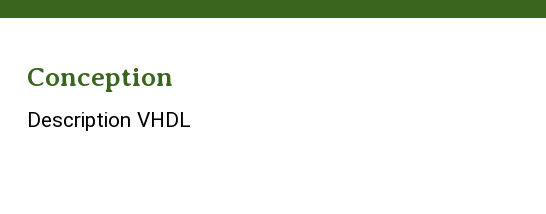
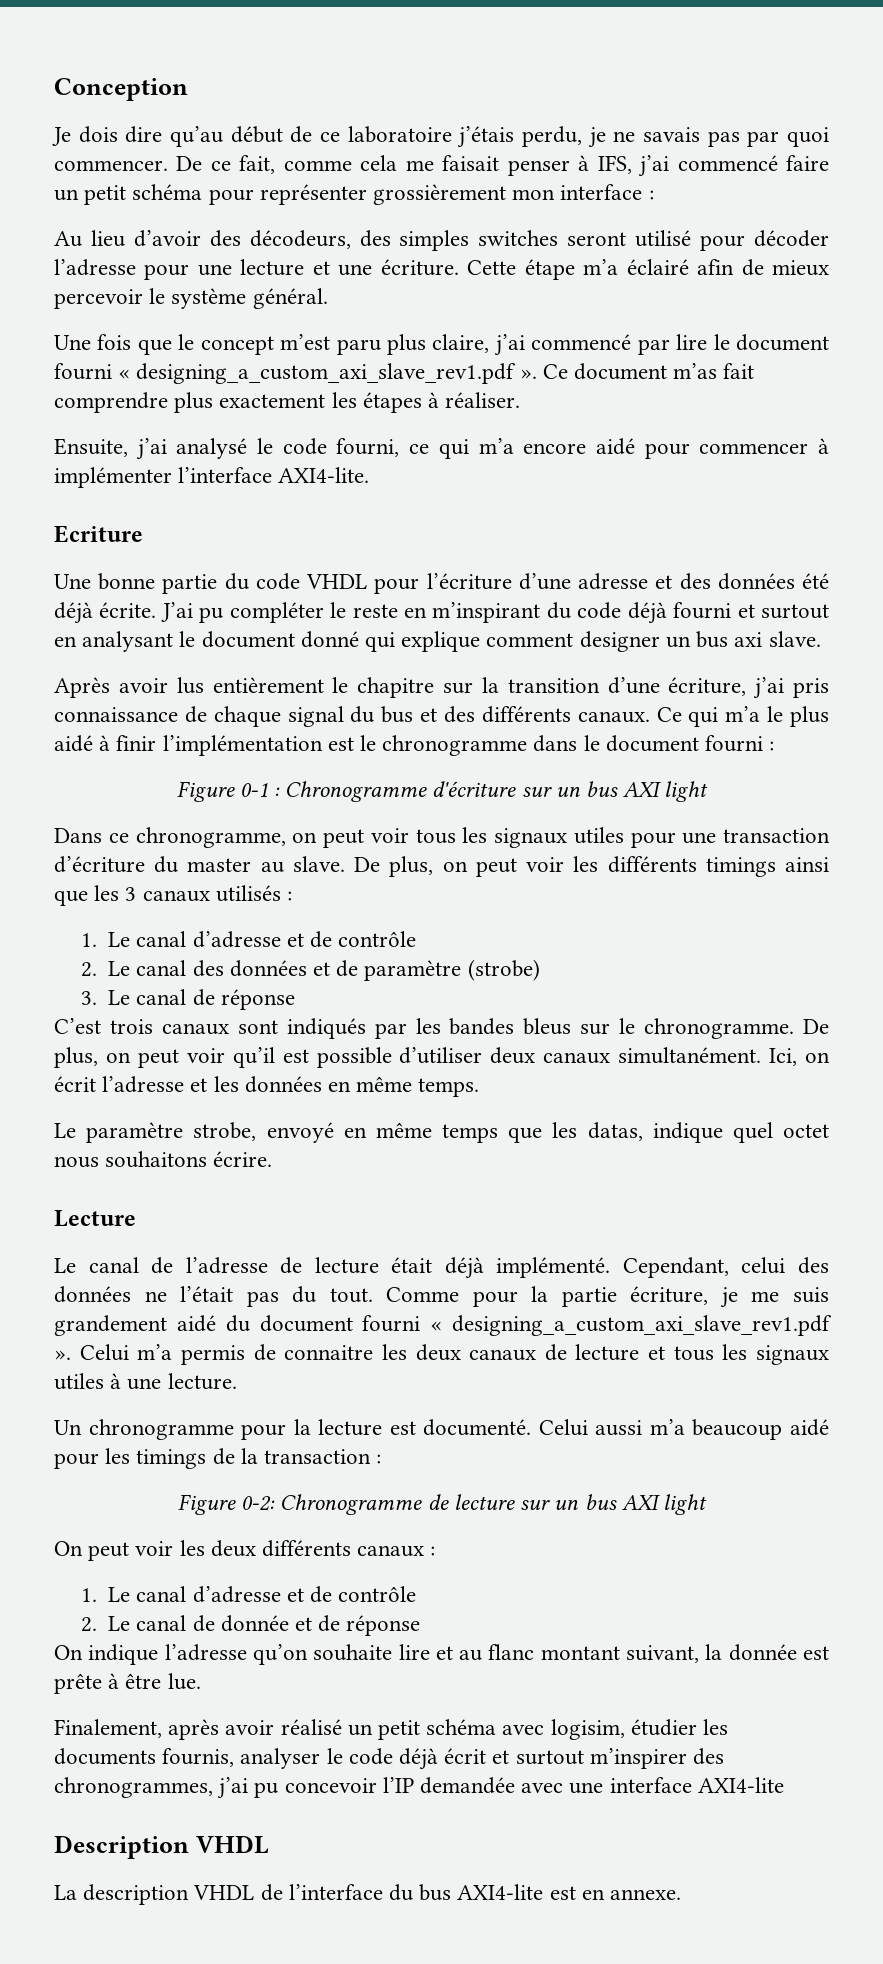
+ Je dois dire qu’au début de ce laboratoire j’étais perdu, je ne savais pas par quoi commencer. De ce fait, comme cela me faisait penser à IFS, j’ai commencé faire un petit schéma pour représenter grossièrement mon interface :
+ Au lieu d’avoir des décodeurs, des simples switches seront utilisé pour décoder l’adresse pour une lecture et une écriture. Cette étape m’a éclairé afin de mieux percevoir le système général.
+ Une fois que le concept m’est paru plus claire, j’ai commencé par lire le document fourni « designing_a_custom_axi_slave_rev1.pdf ». Ce document m’as fait comprendre plus exactement les étapes à réaliser.
+ Ensuite, j’ai analysé le code fourni, ce qui m’a encore aidé pour commencer à implémenter l’interface AXI4-lite.
+ Ecriture
+ Une bonne partie du code VHDL pour l’écriture d’une adresse et des données été déjà écrite. J’ai pu compléter le reste en m’inspirant du code déjà fourni et surtout en analysant le document donné qui explique comment designer un bus axi slave.
+ Après avoir lus entièrement le chapitre sur la transition d’une écriture, j’ai pris connaissance de chaque signal du bus et des différents canaux. Ce qui m’a le plus aidé à finir l’implémentation est le chronogramme dans le document fourni :
+ Figure 0-1 : Chronogramme d'écriture sur un bus AXI light
+ Dans ce chronogramme, on peut voir tous les signaux utiles pour une transaction d’écriture du master au slave. De plus, on peut voir les différents timings ainsi que les 3 canaux utilisés :
+ 1. Le canal d’adresse et de contrôle
+ 2. Le canal des données et de paramètre (strobe)
+ 3. Le canal de réponse
+ C’est trois canaux sont indiqués par les bandes bleus sur le chronogramme. De plus, on peut voir qu’il est possible d’utiliser deux canaux simultanément. Ici, on écrit l’adresse et les données en même temps.
+ Le paramètre strobe, envoyé en même temps que les datas, indique quel octet nous souhaitons écrire.
+ Lecture
+ Le canal de l’adresse de lecture était déjà implémenté. Cependant, celui des données ne l’était pas du tout. Comme pour la partie écriture, je me suis grandement aidé du document fourni « designing_a_custom_axi_slave_rev1.pdf ». Celui m’a permis de connaitre les deux canaux de lecture et tous les signaux utiles à une lecture.
+ Un chronogramme pour la lecture est documenté. Celui aussi m’a beaucoup aidé pour les timings de la transaction :
+ Figure 0-2: Chronogramme de lecture sur un bus AXI light
+ On peut voir les deux différents canaux :
+ 1. Le canal d’adresse et de contrôle
+ 2. Le canal de donnée et de réponse
+ On indique l’adresse qu’on souhaite lire et au flanc montant suivant, la donnée est prête à être lue.
+ Finalement, après avoir réalisé un petit schéma avec logisim, étudier les documents fournis, analyser le code déjà écrit et surtout m’inspirer des chronogrammes, j’ai pu concevoir l’IP demandée avec une interface AXI4-lite
  Description VHDL
+ La description VHDL de l’interface du bus AXI4-lite est en annexe.

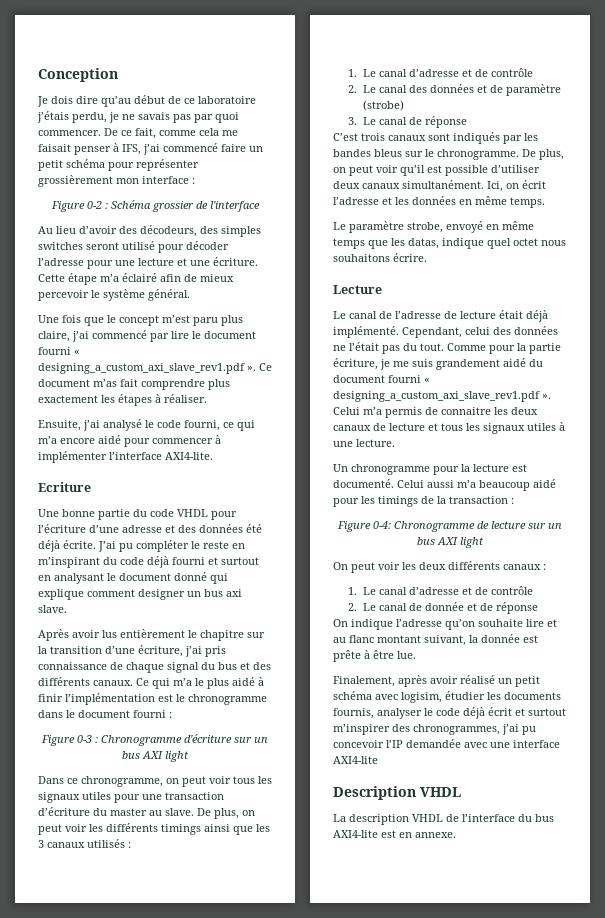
+ Figure 0-2 : Schéma grossier de l'interface
- Figure 0-1 : Chronogramme d'écriture sur un bus AXI light
+ Figure 0-3 : Chronogramme d'écriture sur un bus AXI light
- Figure 0-2: Chronogramme de lecture sur un bus AXI light
+ Figure 0-4: Chronogramme de lecture sur un bus AXI light

